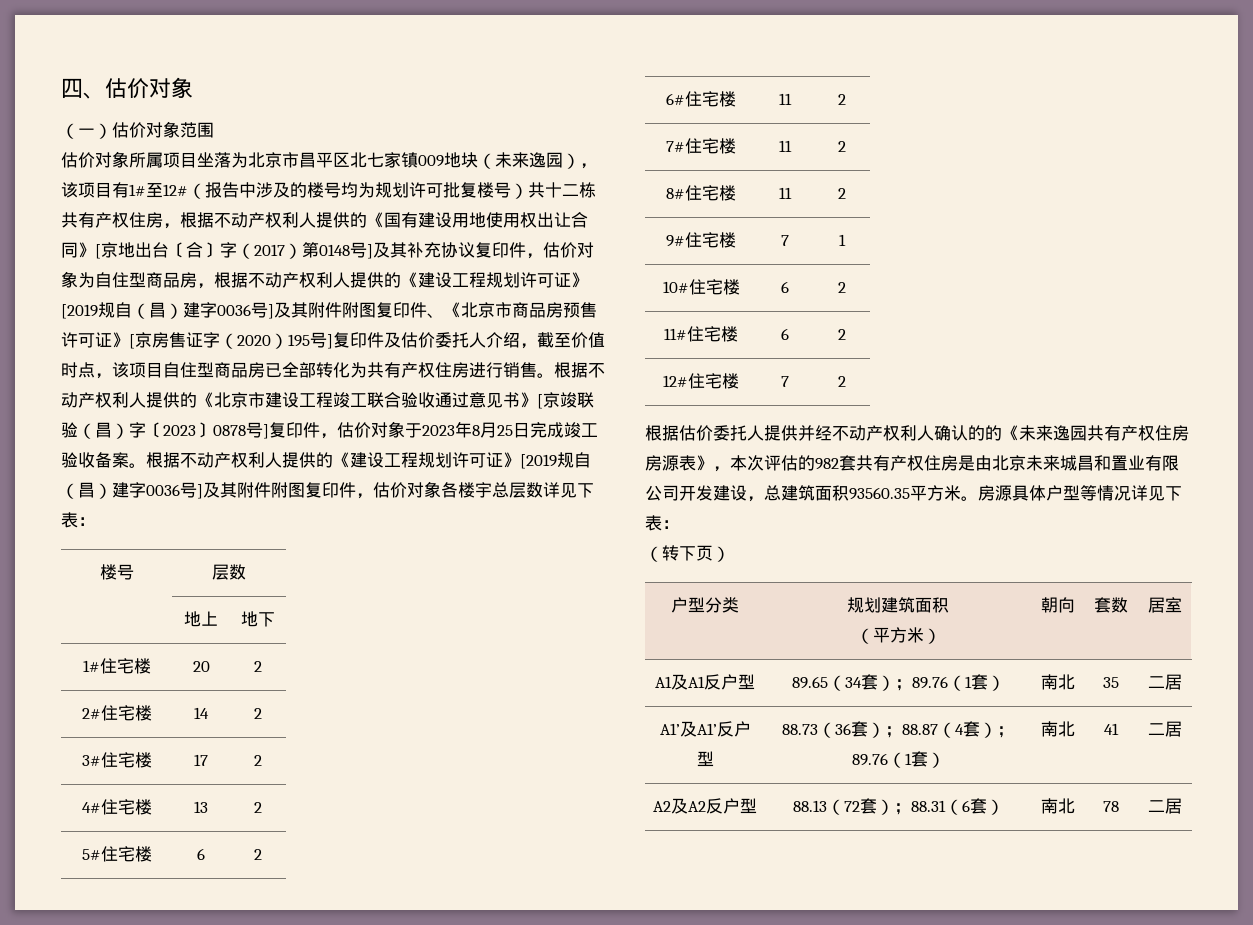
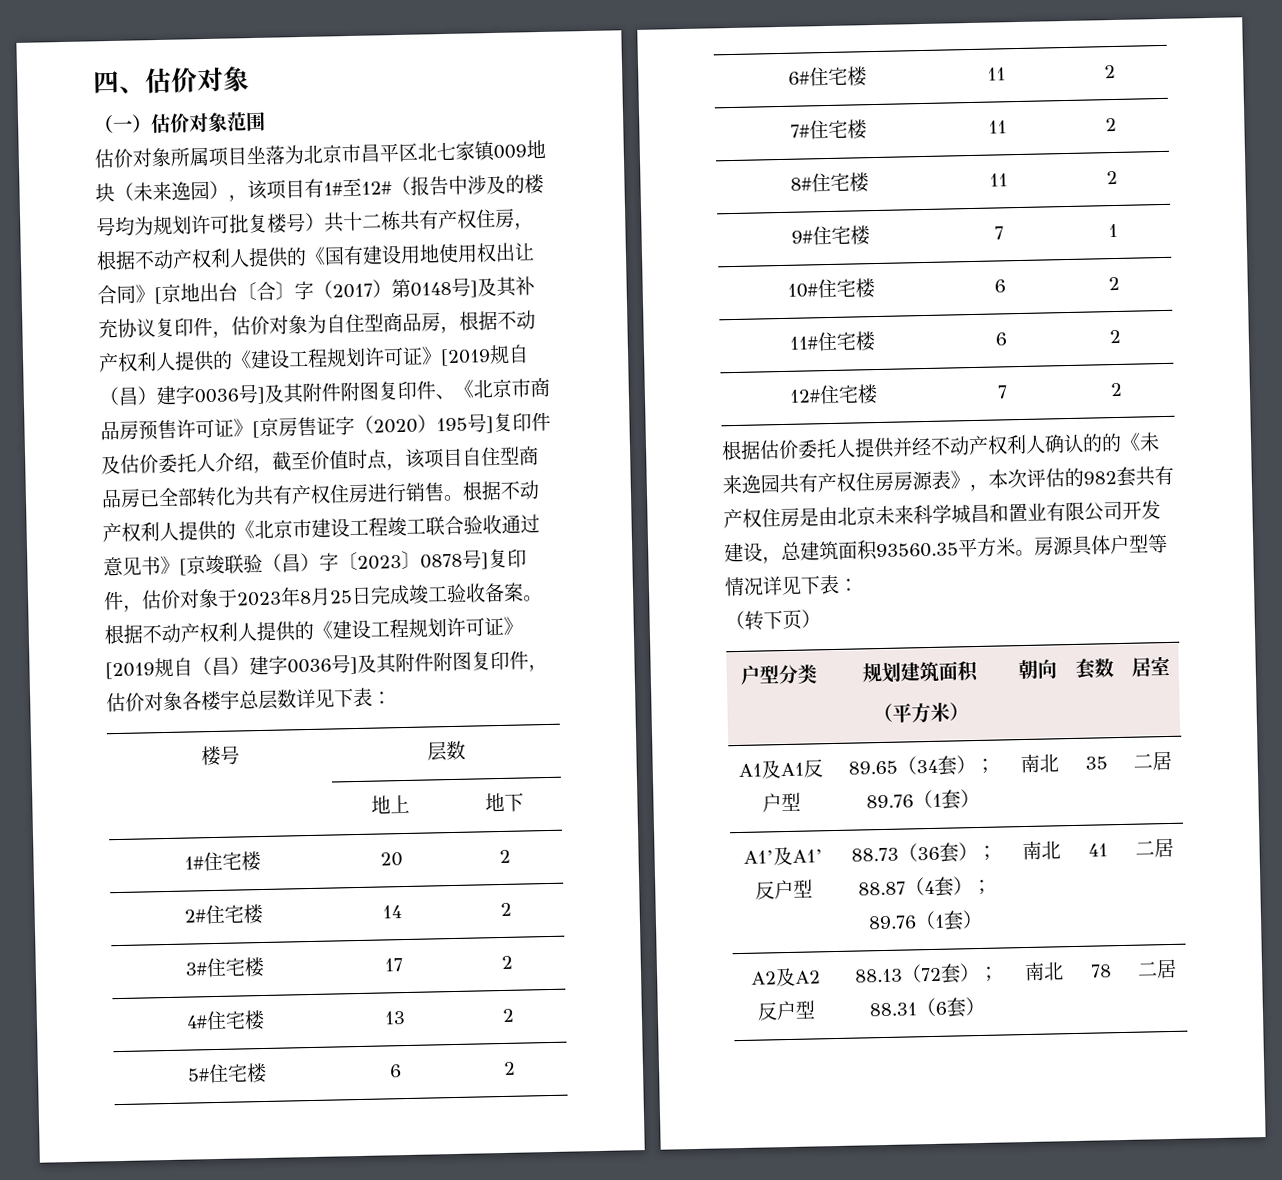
- 根据估价委托人提供并经不动产权利人确认的的《未来逸园共有产权住房房源表》，本次评估的982套共有产权住房是由北京未来城昌和置业有限公司开发建设，总建筑面积93560.35平方米。
+ 根据估价委托人提供并经不动产权利人确认的的《未来逸园共有产权住房房源表》，本次评估的982套共有产权住房是由北京未来科学城昌和置业有限公司开发建设，总建筑面积93560.35平方米。

